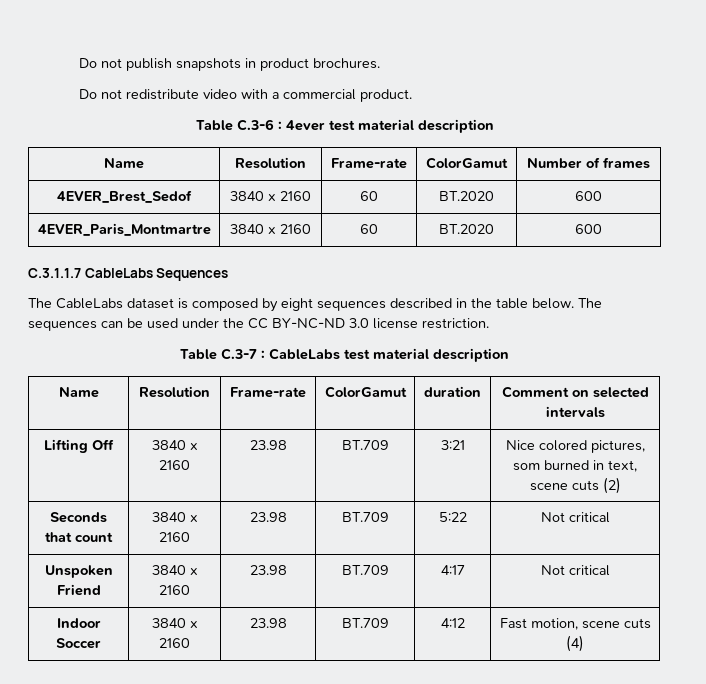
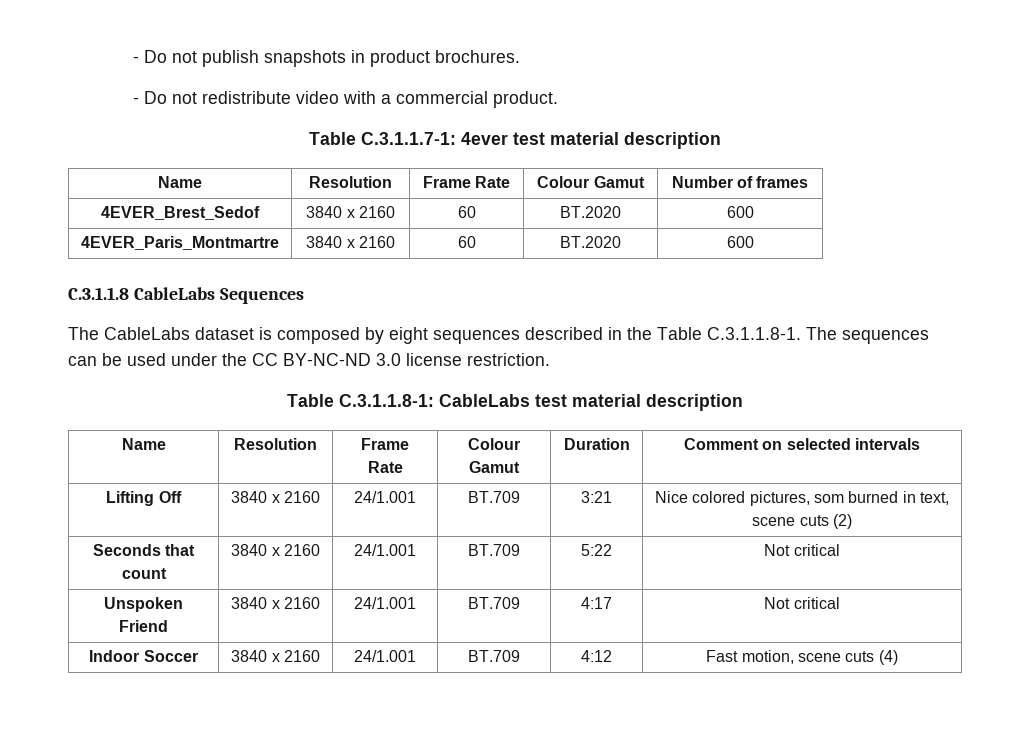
- Do not publish snapshots in product brochures.
+ - Do not publish snapshots in product brochures.
- Do not redistribute video with a commercial product.
+ - Do not redistribute video with a commercial product.
- Table C.3-6 : 4ever test material description
+ Table C.3.1.1.7-1: 4ever test material description
- Name | Resolution | Frame-rate | ColorGamut | Number of frames
+ Name | Resolution | Frame Rate | Colour Gamut | Number of frames
- C.3.1.1.7 CableLabs Sequences
+ C.3.1.1.8 CableLabs Sequences
- The CableLabs dataset is composed by eight sequences described in the table below. The sequences can be used under the CC BY-NC-ND 3.0 license restriction.
+ The CableLabs dataset is composed by eight sequences described in the Table C.3.1.1.8-1. The sequences can be used under the CC BY-NC-ND 3.0 license restriction.
- Table C.3-7 : CableLabs test material description
+ Table C.3.1.1.8-1: CableLabs test material description
- Name | Resolution | Frame-rate | ColorGamut | duration | Comment on selected intervals
+ Name | Resolution | Frame Rate | Colour Gamut | Duration | Comment on selected intervals
- Lifting Off | 3840 x 2160 | 23.98 | BT.709 | 3:21 | Nice colored pictures, som burned in text, scene cuts (2)
+ Lifting Off | 3840 x 2160 | 24/1.001 | BT.709 | 3:21 | Nice colored pictures, som burned in text, scene cuts (2)
- Seconds that count | 3840 x 2160 | 23.98 | BT.709 | 5:22 | Not critical
+ Seconds that count | 3840 x 2160 | 24/1.001 | BT.709 | 5:22 | Not critical
- Unspoken Friend | 3840 x 2160 | 23.98 | BT.709 | 4:17 | Not critical
+ Unspoken Friend | 3840 x 2160 | 24/1.001 | BT.709 | 4:17 | Not critical
- Indoor Soccer | 3840 x 2160 | 23.98 | BT.709 | 4:12 | Fast motion, scene cuts (4)
+ Indoor Soccer | 3840 x 2160 | 24/1.001 | BT.709 | 4:12 | Fast motion, scene cuts (4)

